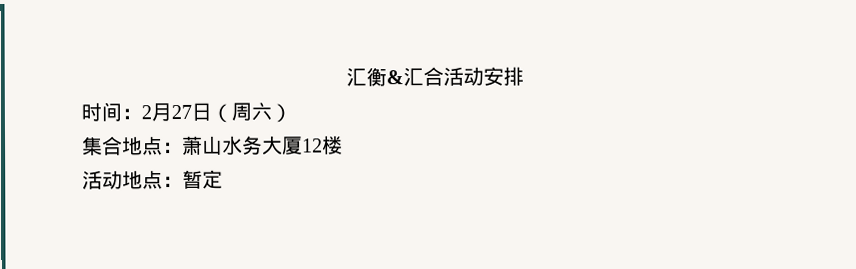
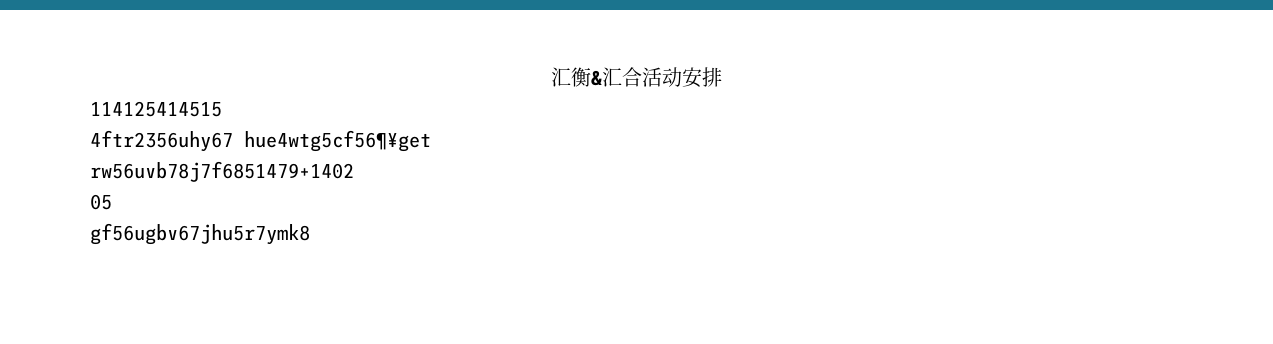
- 时间：2月27日（周六）
- 集合地点：萧山水务大厦12楼
- 活动地点：暂定
+ 114125414515
+ 4ftr2356uhy67 hue4wtg5cf56¶¥get
+ rw56uvb78j7f6851479+1402
+ 05
+ gf56ugbv67jhu5r7ymk8

